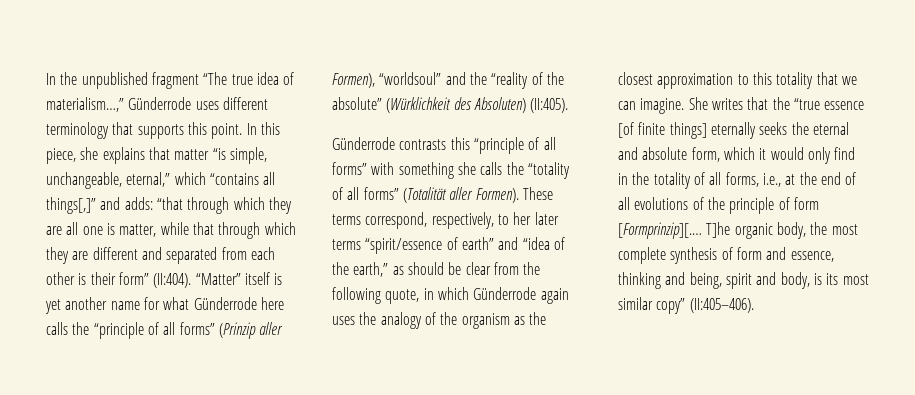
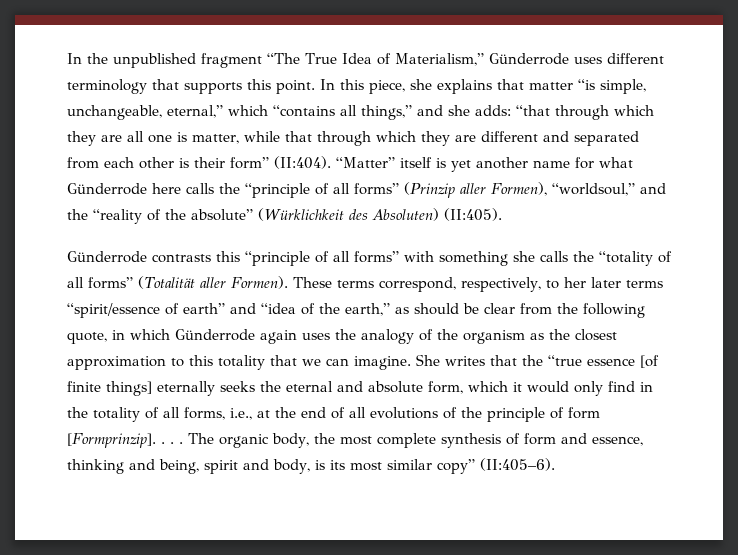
- In the unpublished fragment “The true idea of materialism…,” Günderrode uses different terminology that supports this point.
+ In the unpublished fragment “The True Idea of Materialism,” Günderrode uses different terminology that supports this point.
- In this piece, she explains that matter “is simple, unchangeable, eternal,” which “contains all things[,]” and adds: “that through which they are all one is matter, while that through which they are different and separated from each other is their form” (II:404).
+ In this piece, she explains that matter “is simple, unchangeable, eternal,” which “contains all things,” and she adds: “that through which they are all one is matter, while that through which they are different and separated from each other is their form” (II:404).
- “Matter” itself is yet another name for what Günderrode here calls the “principle of all forms” (Prinzip aller Formen), “worldsoul” and the “reality of the absolute” (Würklichkeit des Absoluten) (II:405).
+ “Matter” itself is yet another name for what Günderrode here calls the “principle of all forms” (Prinzip aller Formen), “worldsoul,” and the “reality of the absolute” (Würklichkeit des Absoluten) (II:405).
- She writes that the “true essence [of finite things] eternally seeks the eternal and absolute form, which it would only find in the totality of all forms, i.e., at the end of all evolutions of the principle of form [Formprinzip][.… T]he organic body, the most complete synthesis of form and essence, thinking and being, spirit and body, is its most similar copy” (II:405–406).
+ She writes that the “true essence [of finite things] eternally seeks the eternal and absolute form, which it would only find in the totality of all forms, i.e., at the end of all evolutions of the principle of form [Formprinzip]. . . . The organic body, the most complete synthesis of form and essence, thinking and being, spirit and body, is its most similar copy” (II:405–6).

